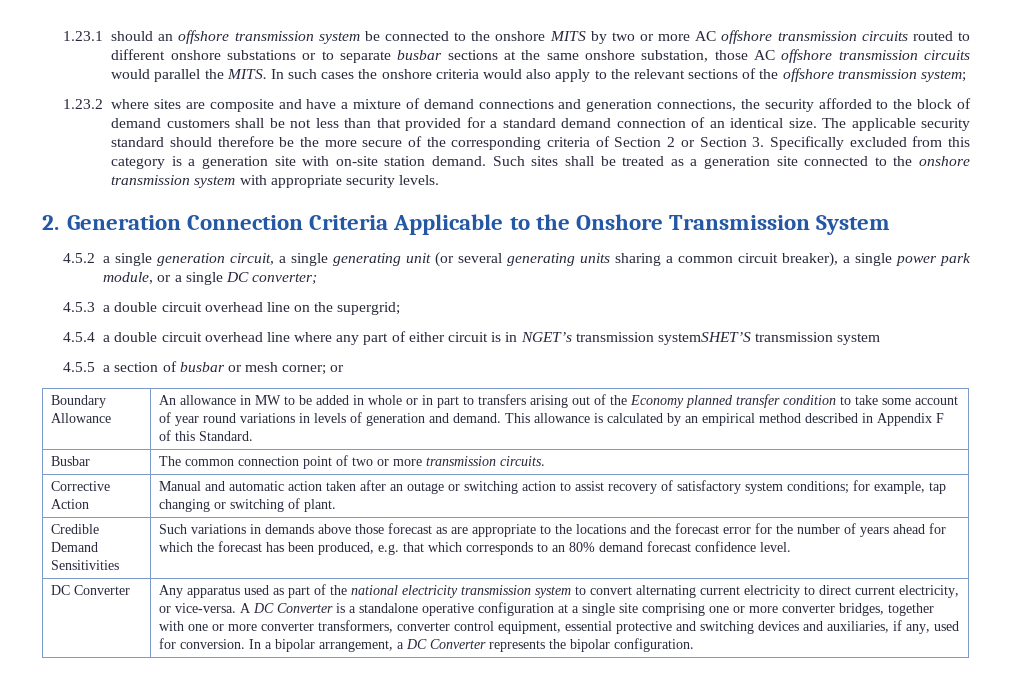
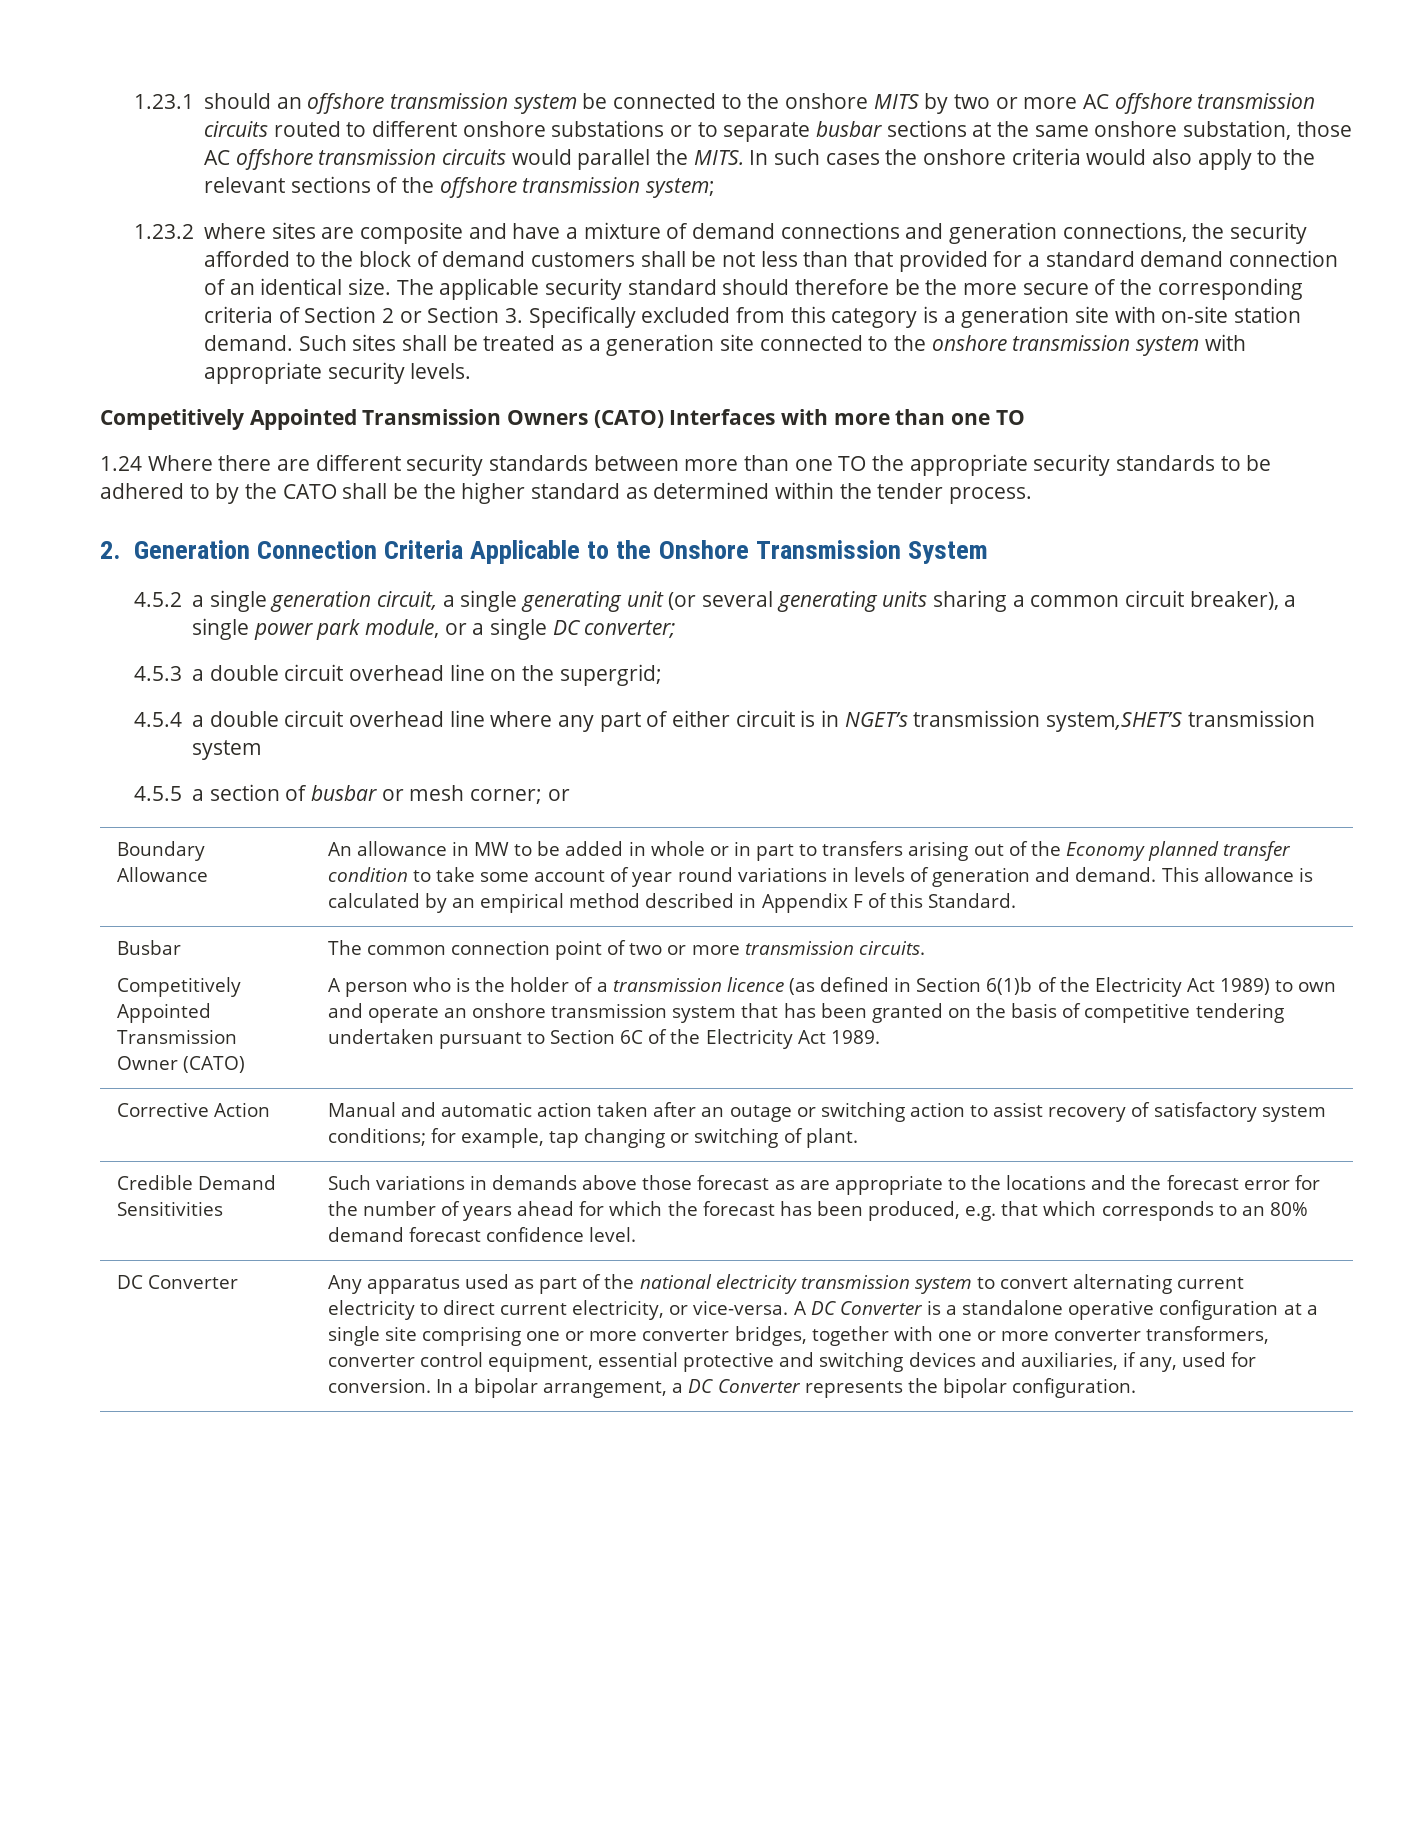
+ Competitively Appointed Transmission Owners (CATO) Interfaces with more than one TO
+ 1.24 Where there are different security standards between more than one TO the appropriate security standards to be adhered to by the CATO shall be the higher standard as determined within the tender process.
- 4.5.4 a double circuit overhead line where any part of either circuit is in NGET’s transmission systemSHET’S transmission system
+ 4.5.4 a double circuit overhead line where any part of either circuit is in NGET’s transmission system,SHET’S transmission system
+ Competitively Appointed Transmission Owner (CATO)
+ A person who is the holder of a transmission licence (as defined in Section 6(1)b of the Electricity Act 1989) to own and operate an onshore transmission system that has been granted on the basis of competitive tendering undertaken pursuant to Section 6C of the Electricity Act 1989.

